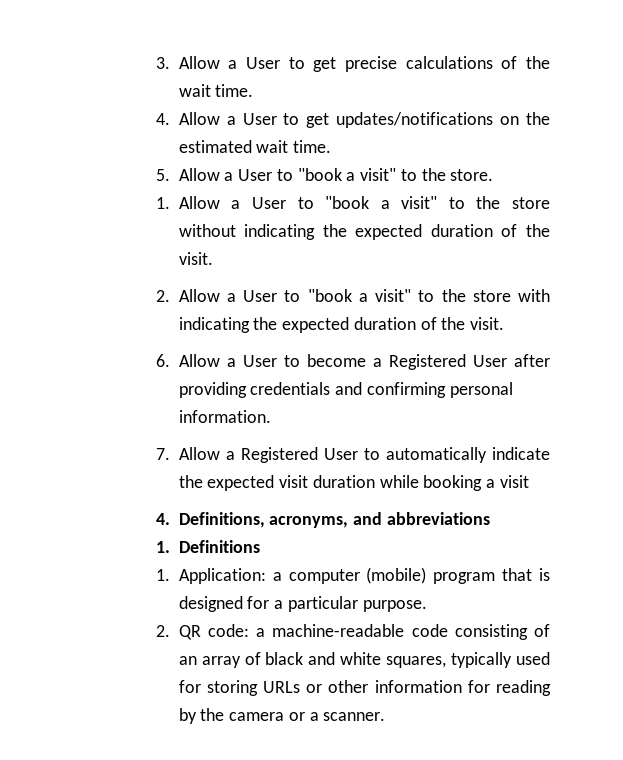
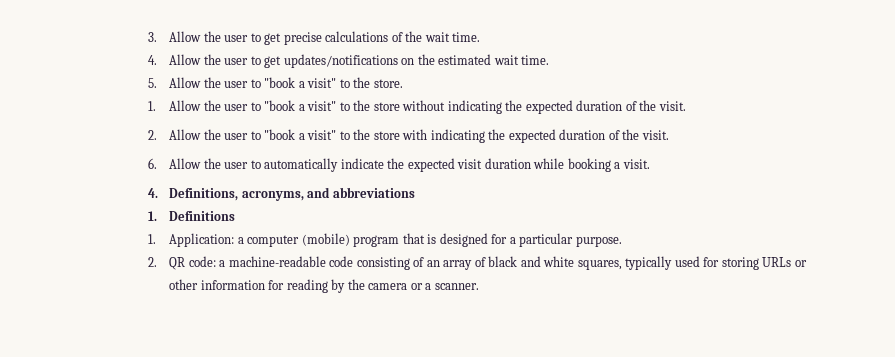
- 3. Allow a User to get precise calculations of the wait time.
+ 3. Allow the user to get precise calculations of the wait time.
- 4. Allow a User to get updates/notifications on the estimated wait time.
+ 4. Allow the user to get updates/notifications on the estimated wait time.
- 5. Allow a User to "book a visit" to the store.
+ 5. Allow the user to "book a visit" to the store.
- 1. Allow a User to "book a visit" to the store without indicating the expected duration of the visit.
+ 1. Allow the user to "book a visit" to the store without indicating the expected duration of the visit.
- 2. Allow a User to "book a visit" to the store with indicating the expected duration of the visit.
+ 2. Allow the user to "book a visit" to the store with indicating the expected duration of the visit.
- 6. Allow a User to become a Registered User after providing credentials and confirming personal information.
- 7. Allow a Registered User to automatically indicate the expected visit duration while booking a visit
+ 6. Allow the user to automatically indicate the expected visit duration while booking a visit.

